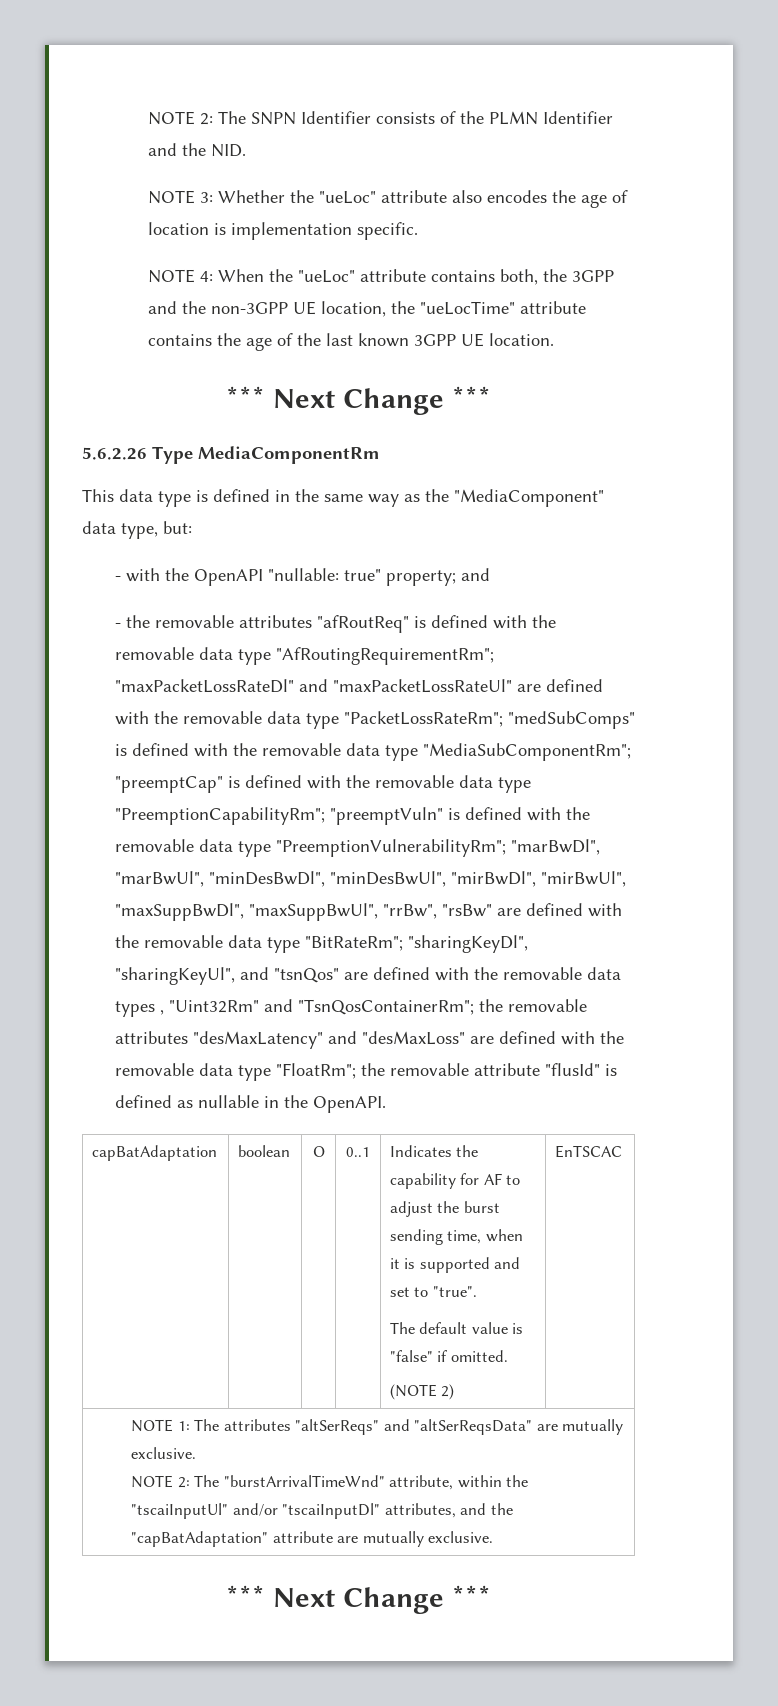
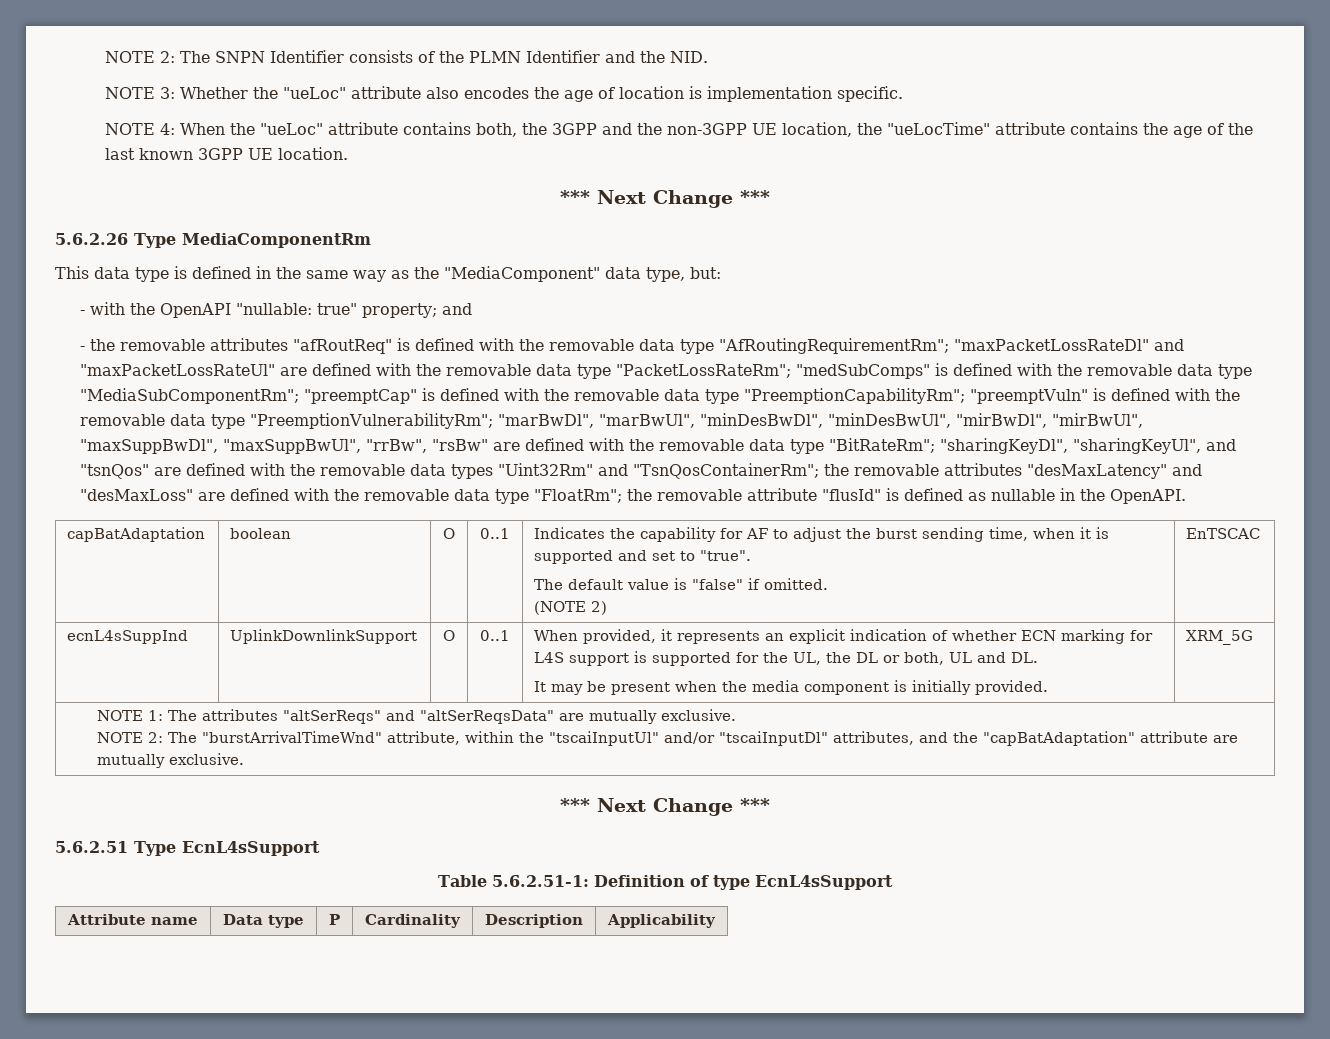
- "sharingKeyDl", "sharingKeyUl", and "tsnQos" are defined with the removable data types , "Uint32Rm" and "TsnQosContainerRm";
+ "sharingKeyDl", "sharingKeyUl", and "tsnQos" are defined with the removable data types "Uint32Rm" and "TsnQosContainerRm";
+ ecnL4sSuppInd | UplinkDownlinkSupport | O | 0..1 | When provided, it represents an explicit indication of whether ECN marking for L4S support is supported for the UL, the DL or both, UL and DL.
+ It may be present when the media component is initially provided. | XRM_5G
+ 5.6.2.51 Type EcnL4sSupport
+ Table 5.6.2.51-1: Definition of type EcnL4sSupport
+ Attribute name | Data type | P | Cardinality | Description | Applicability

